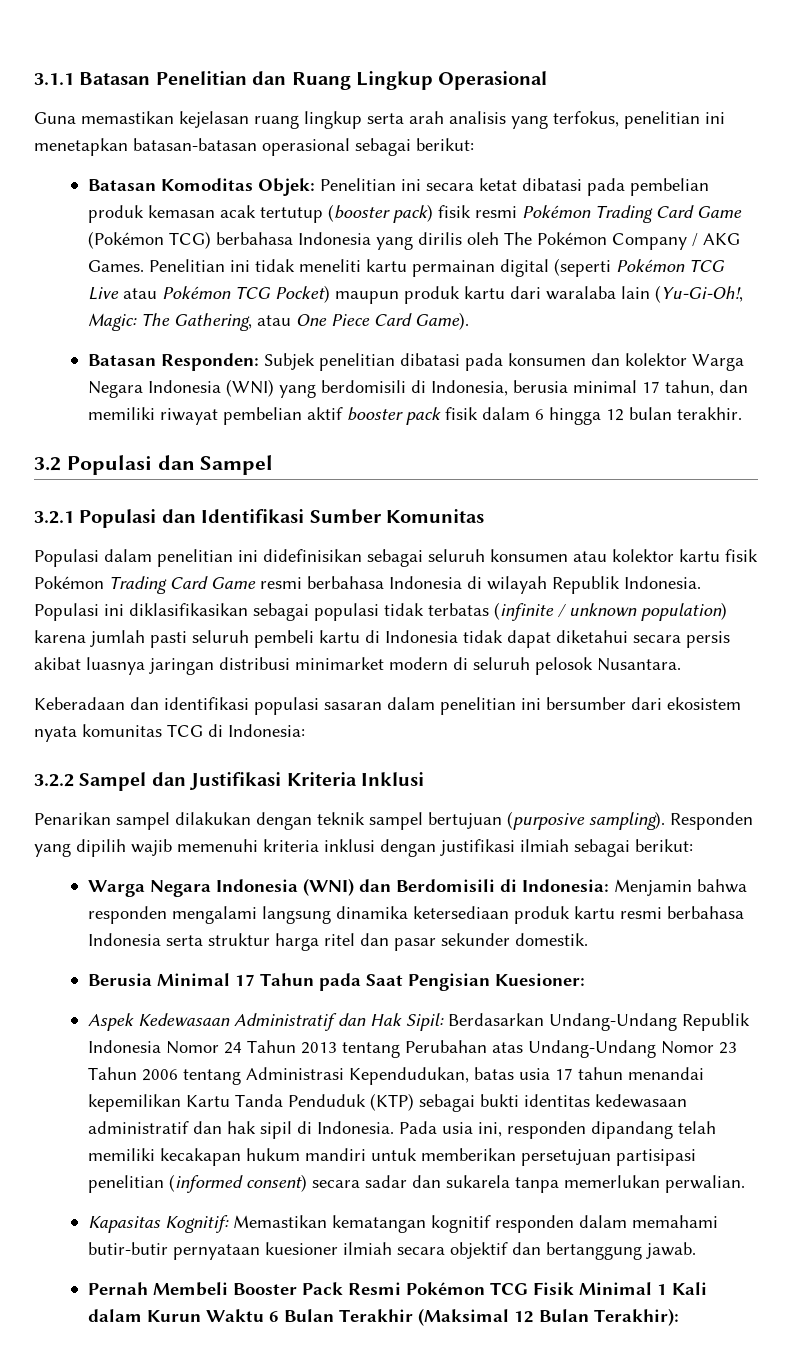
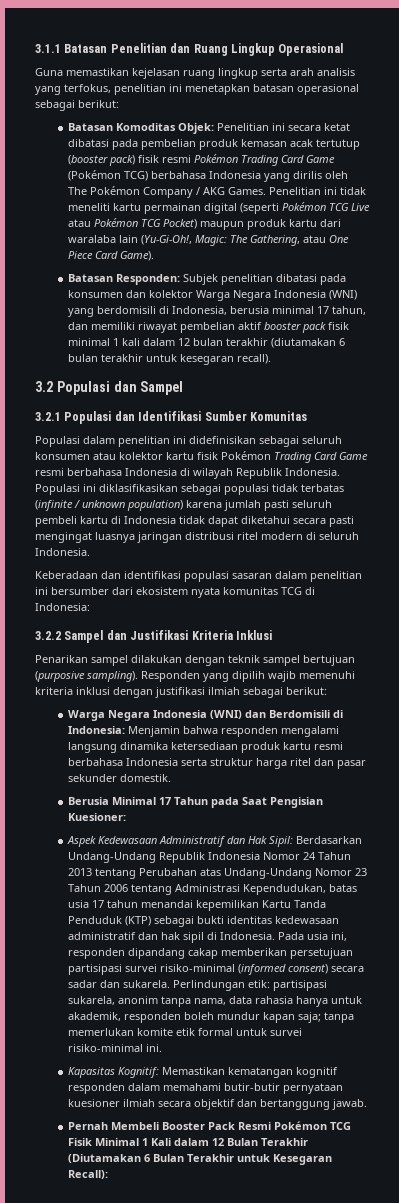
- Guna memastikan kejelasan ruang lingkup serta arah analisis yang terfokus, penelitian ini menetapkan batasan-batasan operasional sebagai berikut:
+ Guna memastikan kejelasan ruang lingkup serta arah analisis yang terfokus, penelitian ini menetapkan batasan operasional sebagai berikut:
- Batasan Responden: Subjek penelitian dibatasi pada konsumen dan kolektor Warga Negara Indonesia (WNI) yang berdomisili di Indonesia, berusia minimal 17 tahun, dan memiliki riwayat pembelian aktif booster pack fisik dalam 6 hingga 12 bulan terakhir.
+ Batasan Responden: Subjek penelitian dibatasi pada konsumen dan kolektor Warga Negara Indonesia (WNI) yang berdomisili di Indonesia, berusia minimal 17 tahun, dan memiliki riwayat pembelian aktif booster pack fisik minimal 1 kali dalam 12 bulan terakhir (diutamakan 6 bulan terakhir untuk kesegaran recall).
- Populasi ini diklasifikasikan sebagai populasi tidak terbatas (infinite / unknown population) karena jumlah pasti seluruh pembeli kartu di Indonesia tidak dapat diketahui secara persis akibat luasnya jaringan distribusi minimarket modern di seluruh pelosok Nusantara.
+ Populasi ini diklasifikasikan sebagai populasi tidak terbatas (infinite / unknown population) karena jumlah pasti seluruh pembeli kartu di Indonesia tidak dapat diketahui secara pasti mengingat luasnya jaringan distribusi ritel modern di seluruh Indonesia.
- Pada usia ini, responden dipandang telah memiliki kecakapan hukum mandiri untuk memberikan persetujuan partisipasi penelitian (informed consent) secara sadar dan sukarela tanpa memerlukan perwalian.
+ Pada usia ini, responden dipandang cakap memberikan persetujuan partisipasi survei risiko-minimal (informed consent) secara sadar dan sukarela. Perlindungan etik: partisipasi sukarela, anonim tanpa nama, data rahasia hanya untuk akademik, responden boleh mundur kapan saja; tanpa memerlukan komite etik formal untuk survei risiko-minimal ini.
- Pernah Membeli Booster Pack Resmi Pokémon TCG Fisik Minimal 1 Kali dalam Kurun Waktu 6 Bulan Terakhir (Maksimal 12 Bulan Terakhir):
+ Pernah Membeli Booster Pack Resmi Pokémon TCG Fisik Minimal 1 Kali dalam 12 Bulan Terakhir (Diutamakan 6 Bulan Terakhir untuk Kesegaran Recall):

